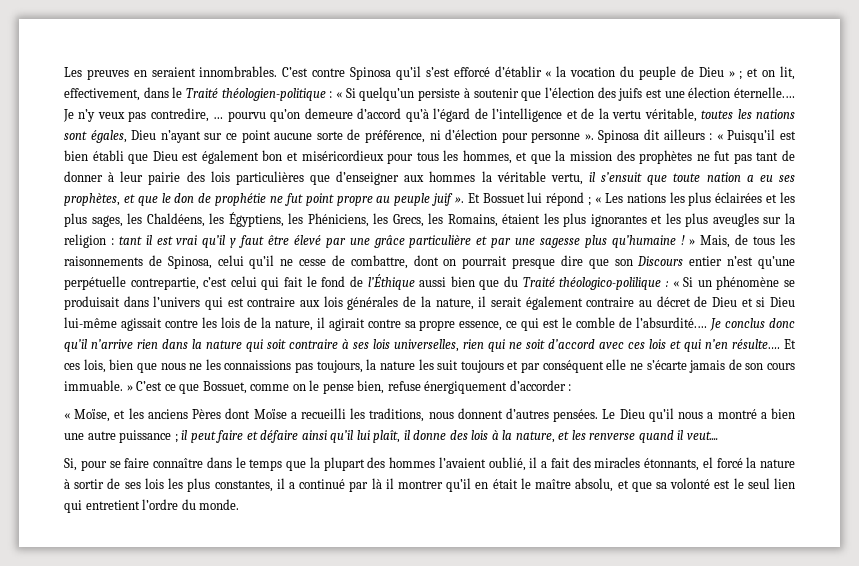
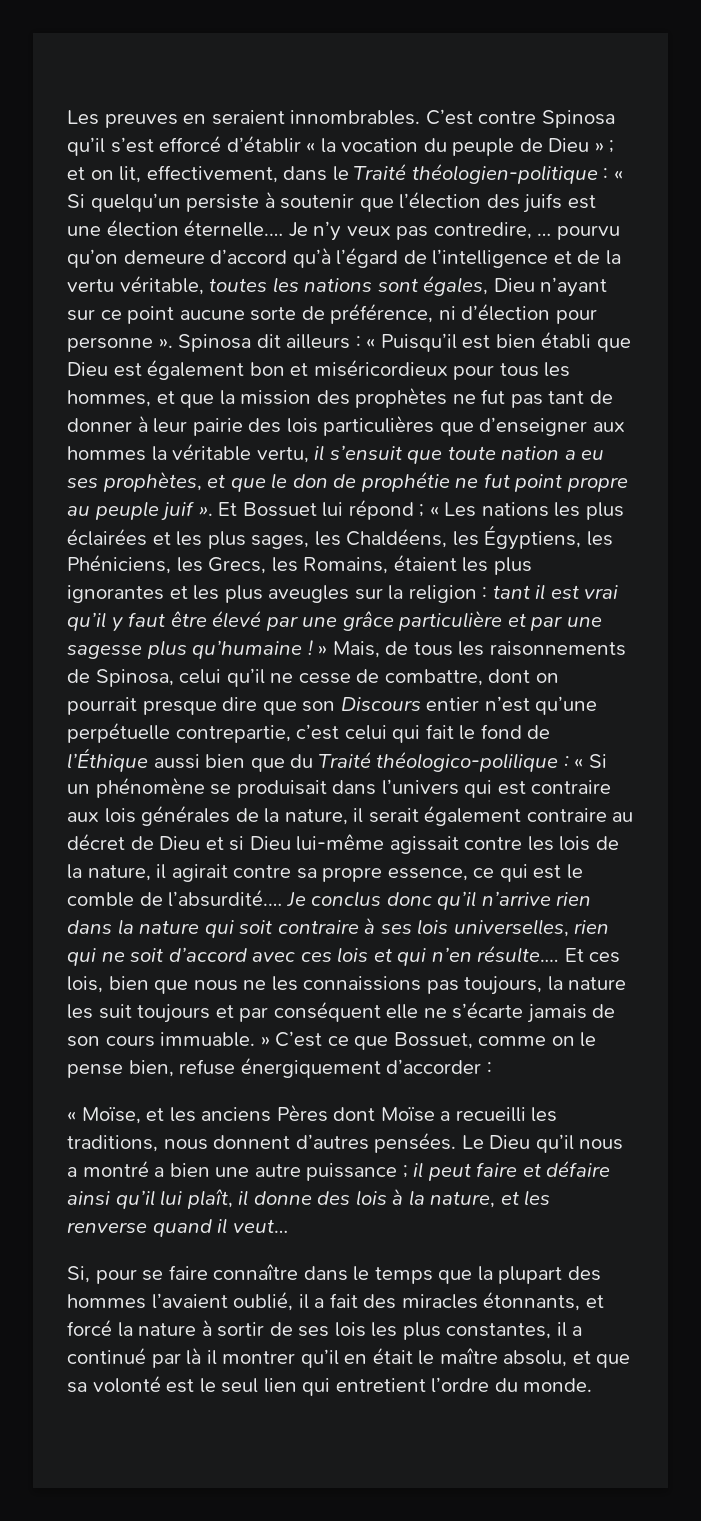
- Le Dieu qu’il nous a montré a bien une autre puissance ; il peut faire et défaire ainsi qu’il lui plaît, il donne des lois à la nature, et les renverse quand il veut....
+ Le Dieu qu’il nous a montré a bien une autre puissance ; il peut faire et défaire ainsi qu’il lui plaît, il donne des lois à la nature, et les renverse quand il veut…
- Si, pour se faire connaître dans le temps que la plupart des hommes l’avaient oublié, il a fait des miracles étonnants, el forcé la nature à sortir de ses lois les plus constantes, il a continué par là il montrer qu’il en était le maître absolu, et que sa volonté est le seul lien qui entretient l’ordre du monde.
+ Si, pour se faire connaître dans le temps que la plupart des hommes l’avaient oublié, il a fait des miracles étonnants, et forcé la nature à sortir de ses lois les plus constantes, il a continué par là il montrer qu’il en était le maître absolu, et que sa volonté est le seul lien qui entretient l’ordre du monde.

